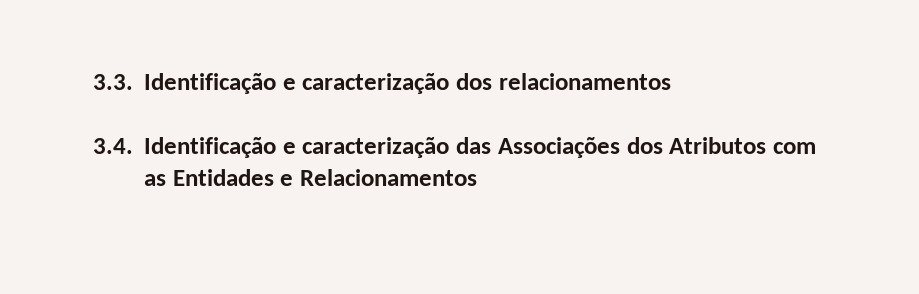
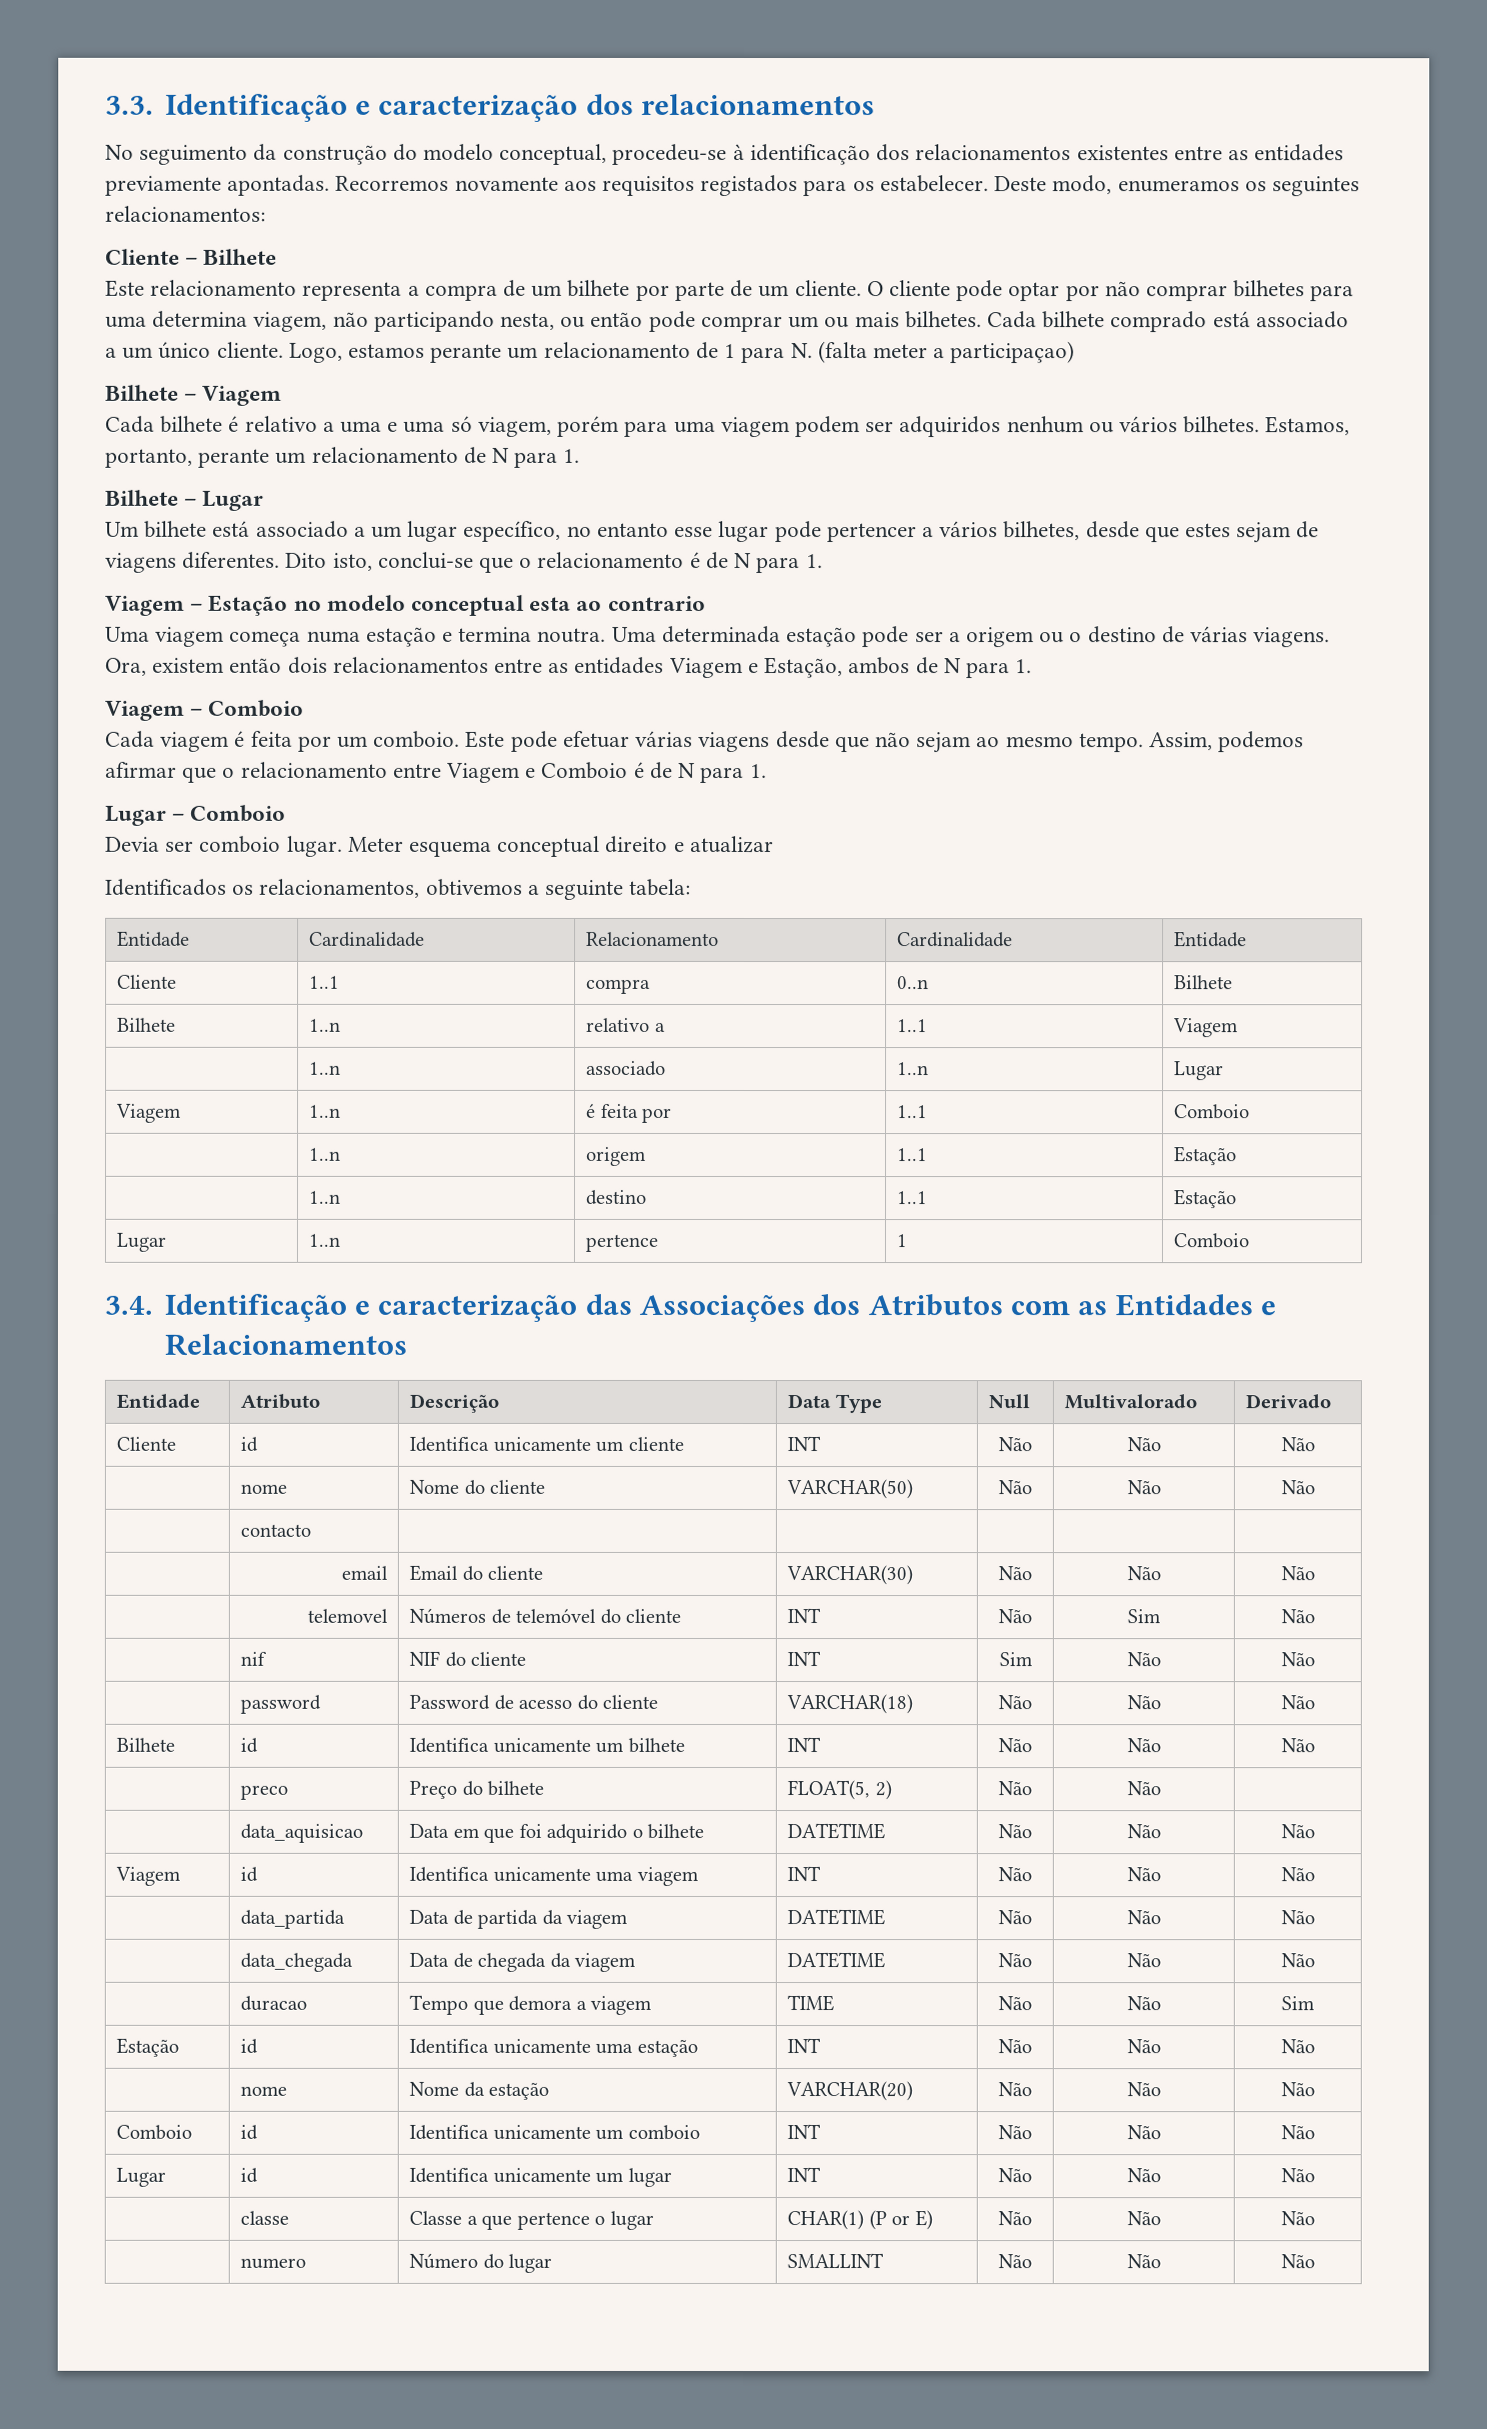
+ No seguimento da construção do modelo conceptual, procedeu-se à identificação dos relacionamentos existentes entre as entidades previamente apontadas. Recorremos novamente aos requisitos registados para os estabelecer. Deste modo, enumeramos os seguintes relacionamentos:
+ Cliente – Bilhete
+ Este relacionamento representa a compra de um bilhete por parte de um cliente. O cliente pode optar por não comprar bilhetes para uma determina viagem, não participando nesta, ou então pode comprar um ou mais bilhetes. Cada bilhete comprado está associado a um único cliente. Logo, estamos perante um relacionamento de 1 para N. (falta meter a participaçao)
+ Bilhete – Viagem
+ Cada bilhete é relativo a uma e uma só viagem, porém para uma viagem podem ser adquiridos nenhum ou vários bilhetes. Estamos, portanto, perante um relacionamento de N para 1.
+ Bilhete – Lugar
+ Um bilhete está associado a um lugar específico, no entanto esse lugar pode pertencer a vários bilhetes, desde que estes sejam de viagens diferentes. Dito isto, conclui-se que o relacionamento é de N para 1.
+ Viagem – Estação no modelo conceptual esta ao contrario
+ Uma viagem começa numa estação e termina noutra. Uma determinada estação pode ser a origem ou o destino de várias viagens. Ora, existem então dois relacionamentos entre as entidades Viagem e Estação, ambos de N para 1.
+ Viagem – Comboio
+ Cada viagem é feita por um comboio. Este pode efetuar várias viagens desde que não sejam ao mesmo tempo. Assim, podemos afirmar que o relacionamento entre Viagem e Comboio é de N para 1.
+ Lugar – Comboio
+ Devia ser comboio lugar. Meter esquema conceptual direito e atualizar
+ Identificados os relacionamentos, obtivemos a seguinte tabela:
+ Entidade | Cardinalidade | Relacionamento | Cardinalidade | Entidade
+ Cliente | 1..1 | compra | 0..n | Bilhete
+ Bilhete | 1..n | relativo a | 1..1 | Viagem
+ | 1..n | associado | 1..n | Lugar
+ Viagem | 1..n | é feita por | 1..1 | Comboio
+ | 1..n | origem | 1..1 | Estação
+ | 1..n | destino | 1..1 | Estação
+ Lugar | 1..n | pertence | 1 | Comboio
+ Entidade | Atributo | Descrição | Data Type | Null | Multivalorado | Derivado
+ Cliente | id | Identifica unicamente um cliente | INT | Não | Não | Não
+ | nome | Nome do cliente | VARCHAR(50) | Não | Não | Não
+ | contacto | | | | |
+ | email | Email do cliente | VARCHAR(30) | Não | Não | Não
+ | telemovel | Números de telemóvel do cliente | INT | Não | Sim | Não
+ | nif | NIF do cliente | INT | Sim | Não | Não
+ | password | Password de acesso do cliente | VARCHAR(18) | Não | Não | Não
+ Bilhete | id | Identifica unicamente um bilhete | INT | Não | Não | Não
+ | preco | Preço do bilhete | FLOAT(5, 2) | Não | Não |
+ | data_aquisicao | Data em que foi adquirido o bilhete | DATETIME | Não | Não | Não
+ Viagem | id | Identifica unicamente uma viagem | INT | Não | Não | Não
+ | data_partida | Data de partida da viagem | DATETIME | Não | Não | Não
+ | data_chegada | Data de chegada da viagem | DATETIME | Não | Não | Não
+ | duracao | Tempo que demora a viagem | TIME | Não | Não | Sim
+ Estação | id | Identifica unicamente uma estação | INT | Não | Não | Não
+ | nome | Nome da estação | VARCHAR(20) | Não | Não | Não
+ Comboio | id | Identifica unicamente um comboio | INT | Não | Não | Não
+ Lugar | id | Identifica unicamente um lugar | INT | Não | Não | Não
+ | classe | Classe a que pertence o lugar | CHAR(1) (P or E) | Não | Não | Não
+ | numero | Número do lugar | SMALLINT | Não | Não | Não

